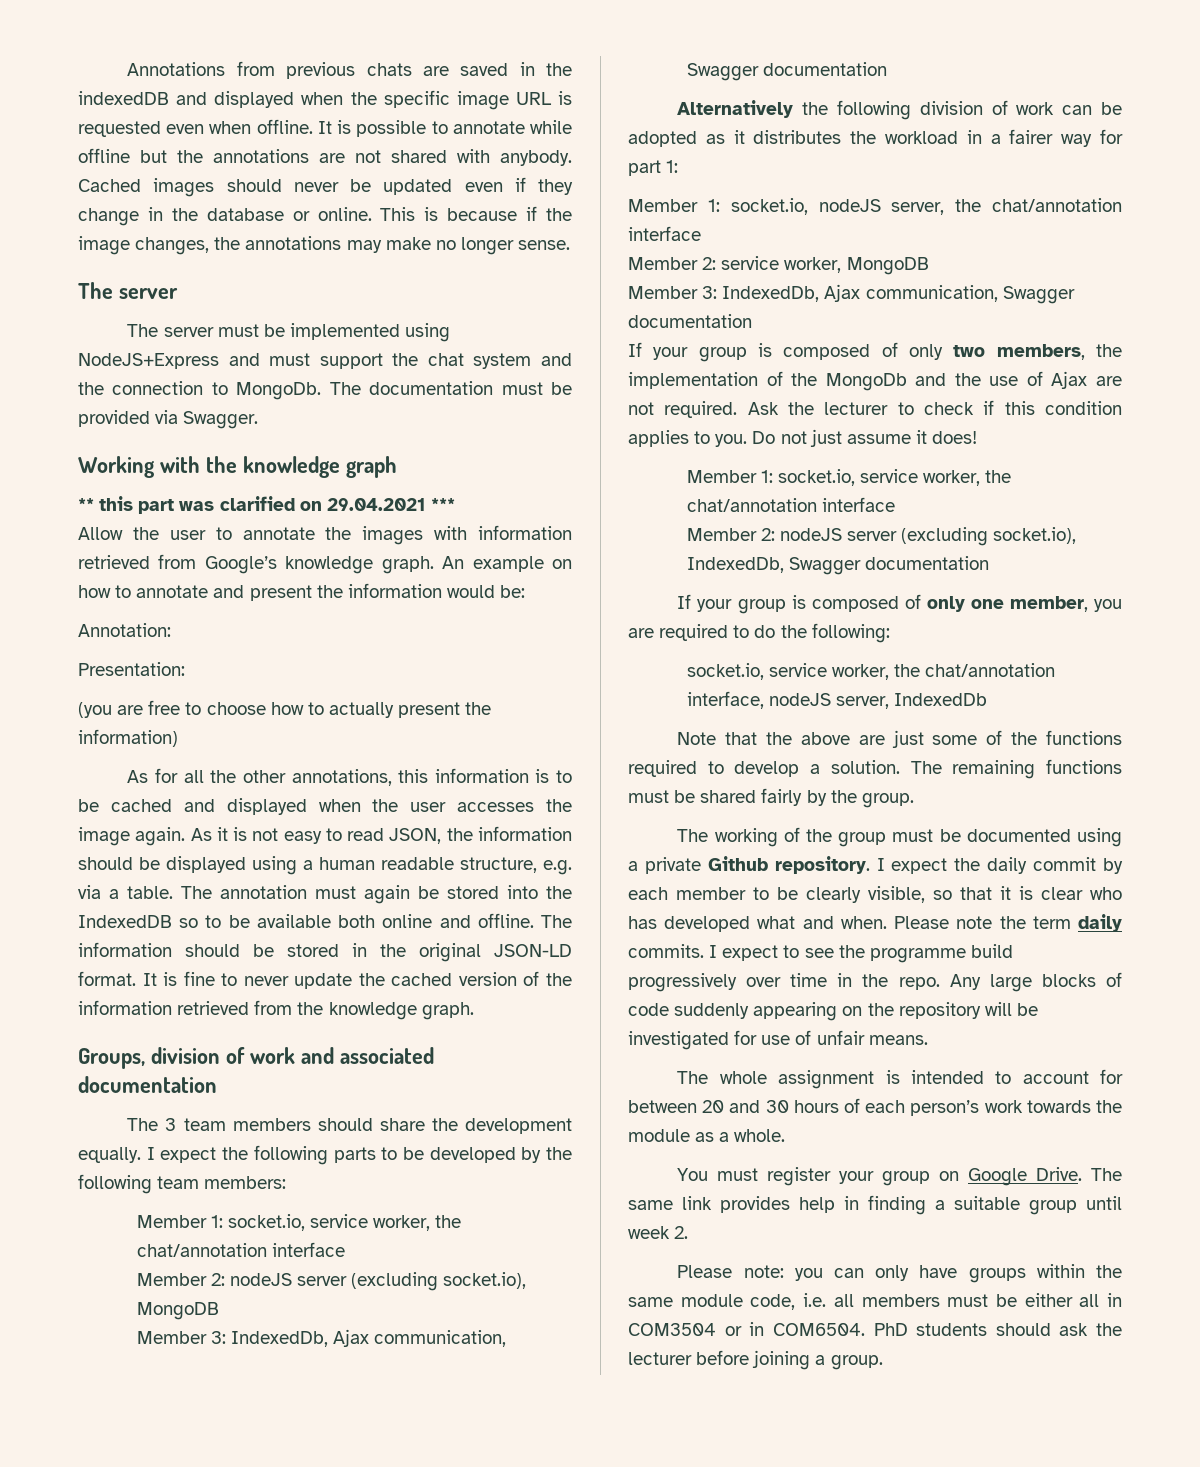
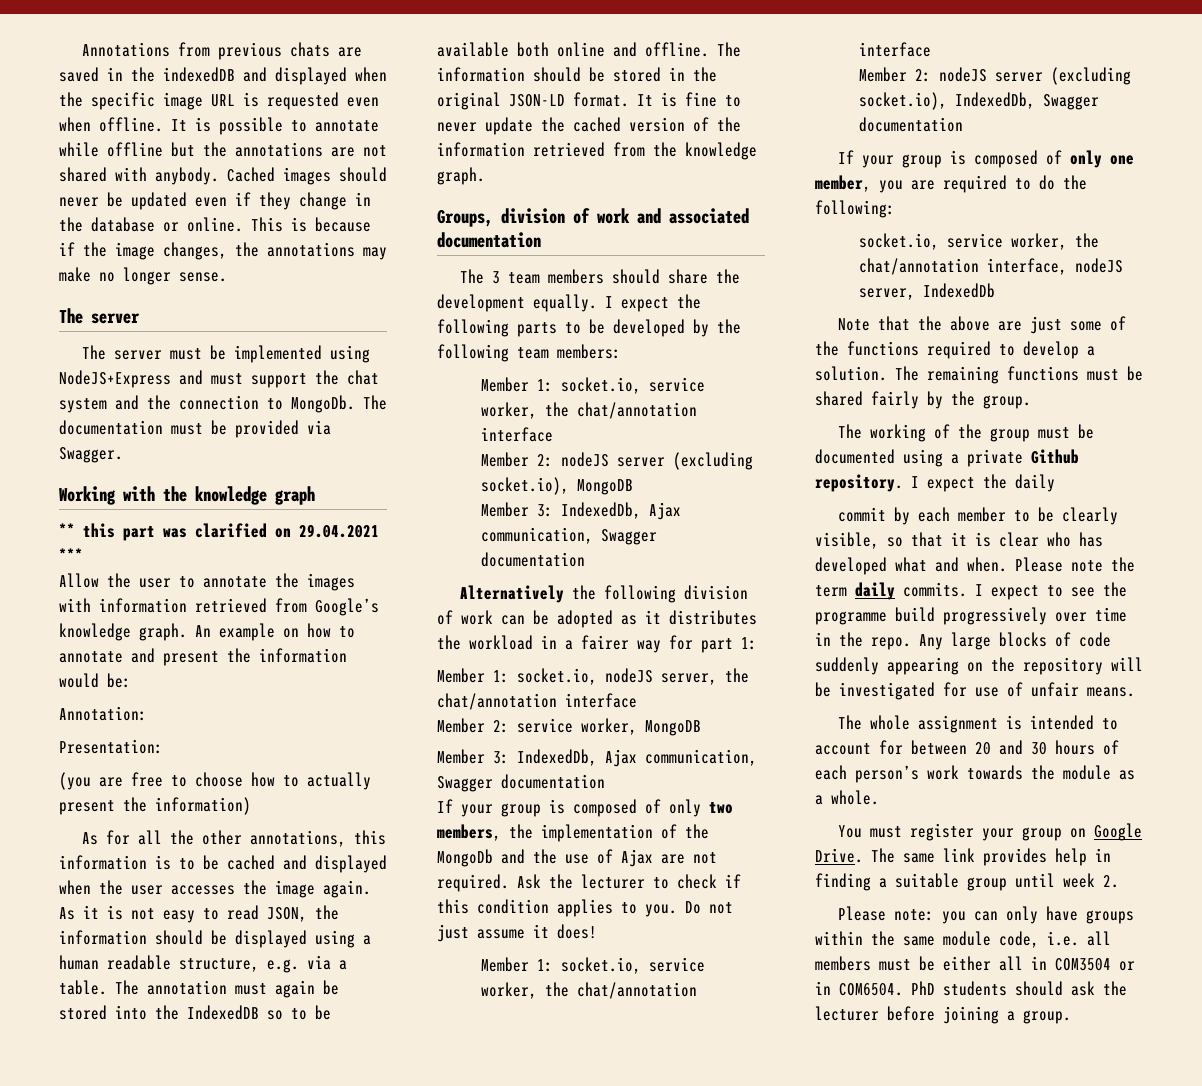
- I expect the daily commit by each member to be clearly visible, so that it is clear who has developed what and when.
+ I expect the daily
+ commit by each member to be clearly visible, so that it is clear who has developed what and when.

